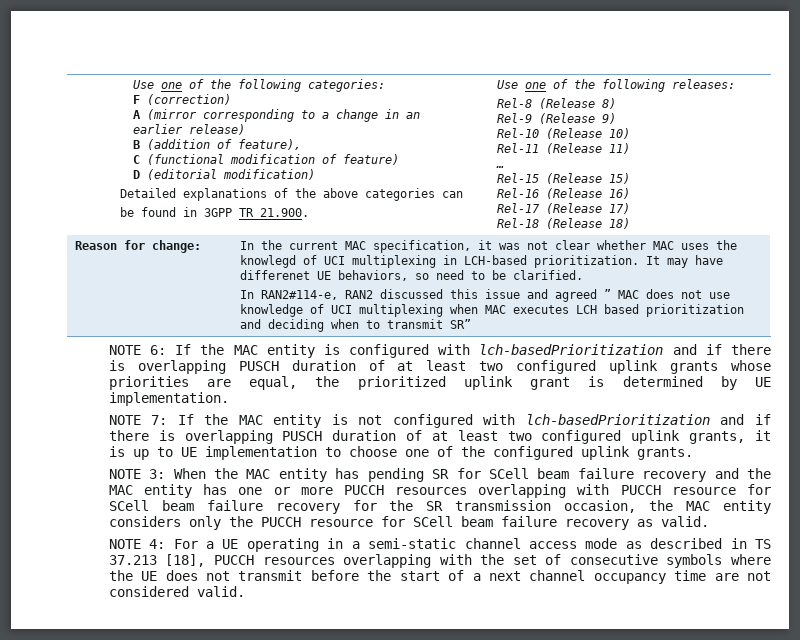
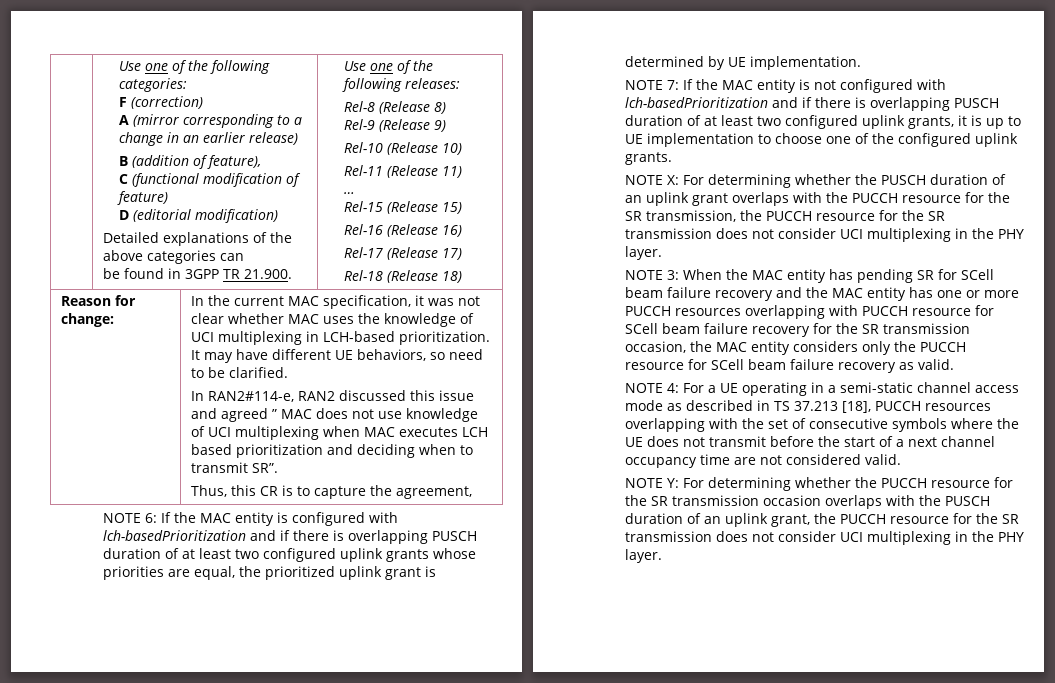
- In the current MAC specification, it was not clear whether MAC uses the knowlegd of UCI multiplexing in LCH-based prioritization.
+ In the current MAC specification, it was not clear whether MAC uses the knowledge of UCI multiplexing in LCH-based prioritization.
- It may have differenet UE behaviors, so need to be clarified.
+ It may have different UE behaviors, so need to be clarified.
- In RAN2#114-e, RAN2 discussed this issue and agreed ” MAC does not use knowledge of UCI multiplexing when MAC executes LCH based prioritization and deciding when to transmit SR”
+ In RAN2#114-e, RAN2 discussed this issue and agreed ” MAC does not use knowledge of UCI multiplexing when MAC executes LCH based prioritization and deciding when to transmit SR”.
+ Thus, this CR is to capture the agreement,
+ NOTE X: For determining whether the PUSCH duration of an uplink grant overlaps with the PUCCH resource for the SR transmission, the PUCCH resource for the SR transmission does not consider UCI multiplexing in the PHY layer.
+ NOTE Y: For determining whether the PUCCH resource for the SR transmission occasion overlaps with the PUSCH duration of an uplink grant, the PUCCH resource for the SR transmission does not consider UCI multiplexing in the PHY layer.

